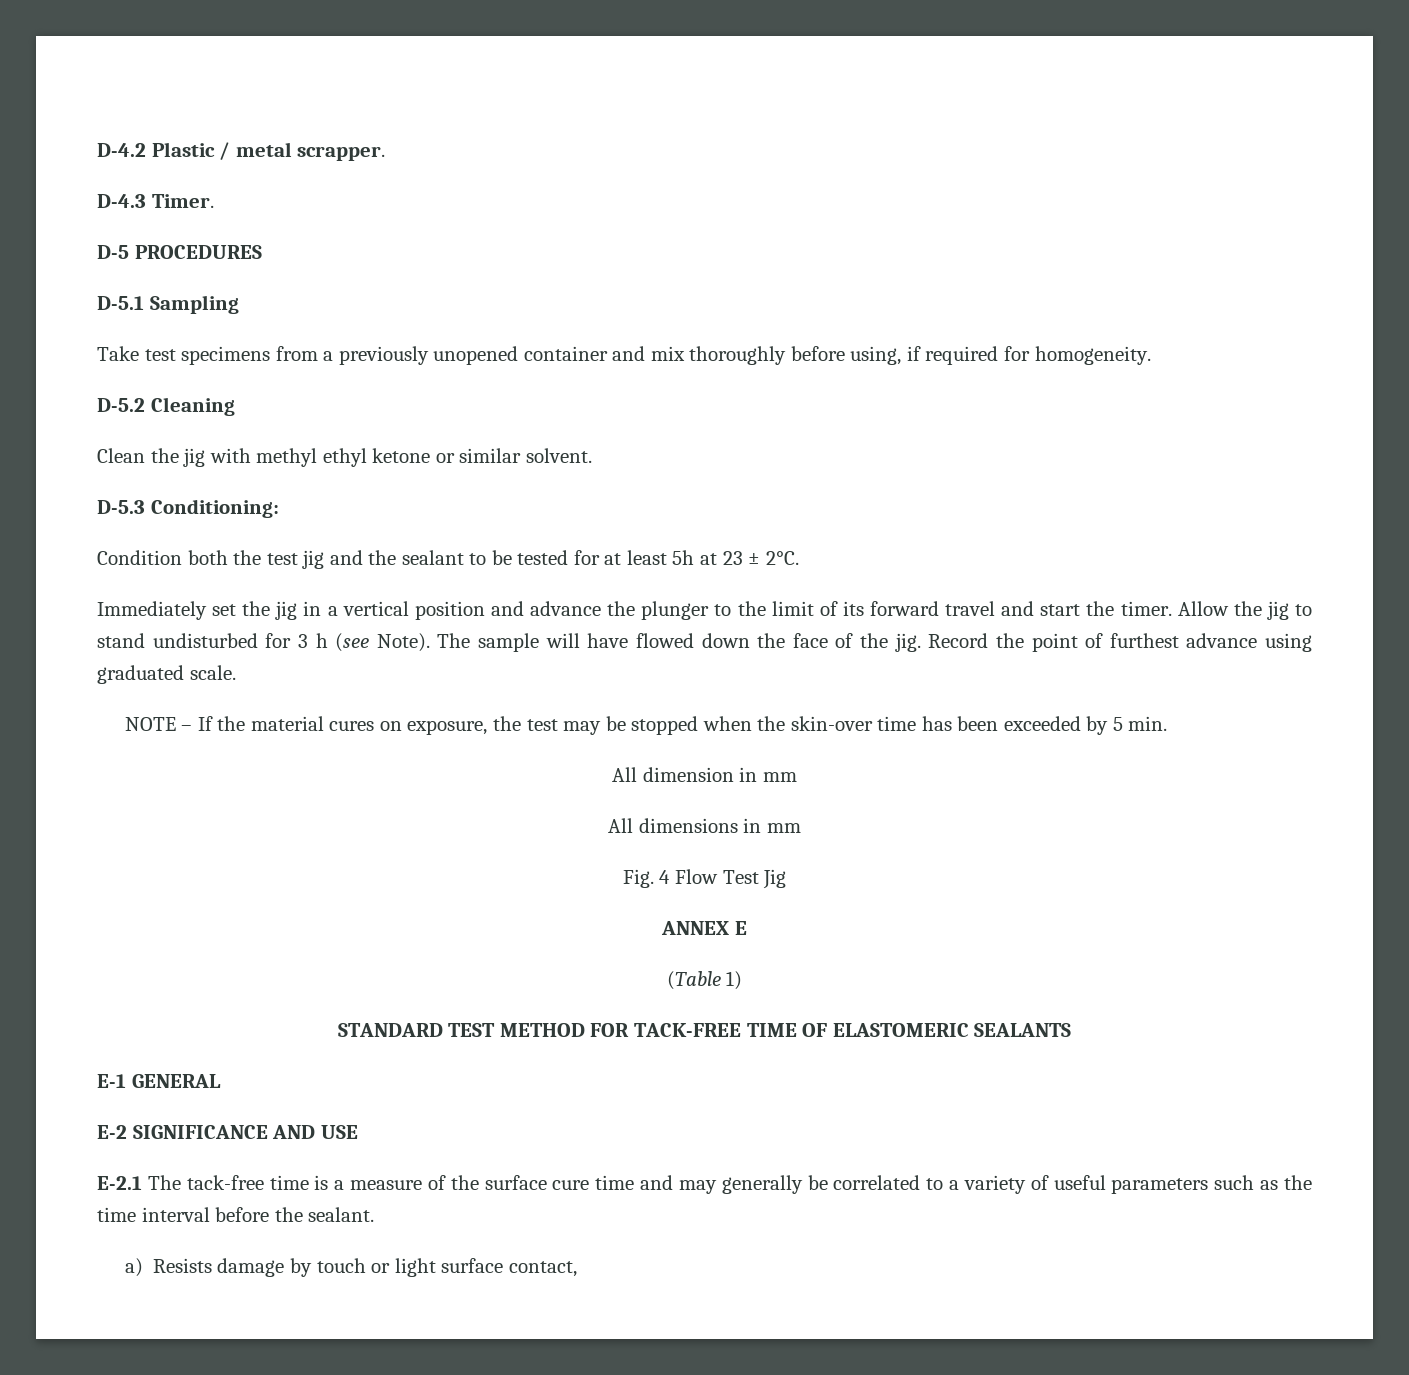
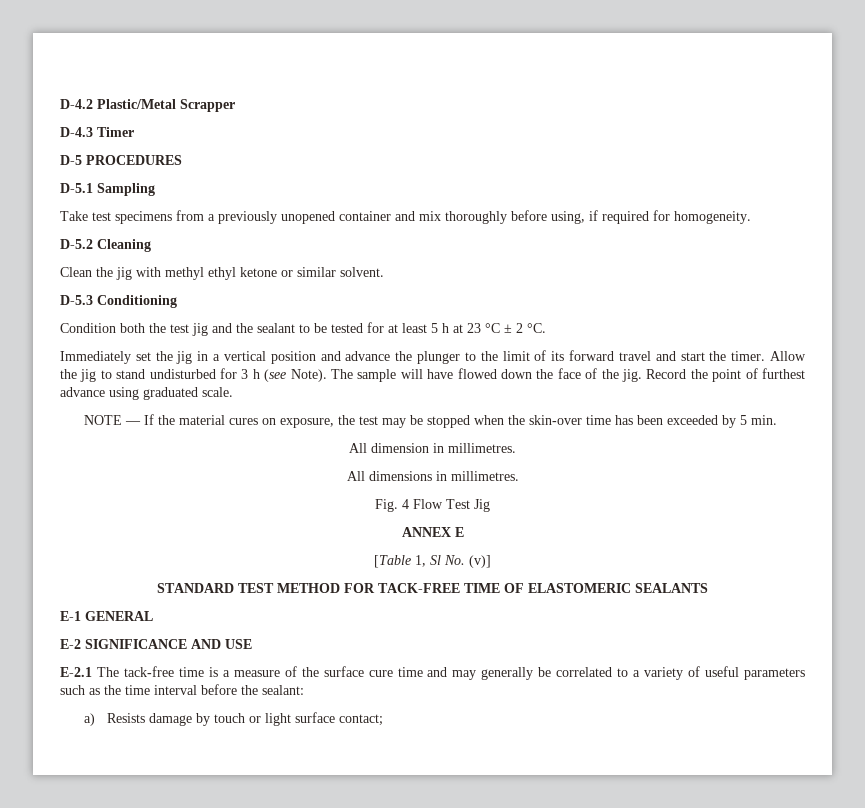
- D-4.2 Plastic / metal scrapper.
+ D-4.2 Plastic/Metal Scrapper
- D-4.3 Timer.
+ D-4.3 Timer
- D-5.3 Conditioning:
+ D-5.3 Conditioning
- Condition both the test jig and the sealant to be tested for at least 5h at 23 ± 2°C.
+ Condition both the test jig and the sealant to be tested for at least 5 h at 23 °C ± 2 °C.
- NOTE – If the material cures on exposure, the test may be stopped when the skin-over time has been exceeded by 5 min.
+ NOTE — If the material cures on exposure, the test may be stopped when the skin-over time has been exceeded by 5 min.
- All dimension in mm
+ All dimension in millimetres.
- All dimensions in mm
+ All dimensions in millimetres.
- (Table 1)
+ [Table 1, Sl No. (v)]
- E-2.1 The tack-free time is a measure of the surface cure time and may generally be correlated to a variety of useful parameters such as the time interval before the sealant.
+ E-2.1 The tack-free time is a measure of the surface cure time and may generally be correlated to a variety of useful parameters such as the time interval before the sealant:
- a) Resists damage by touch or light surface contact,
+ a) Resists damage by touch or light surface contact;

